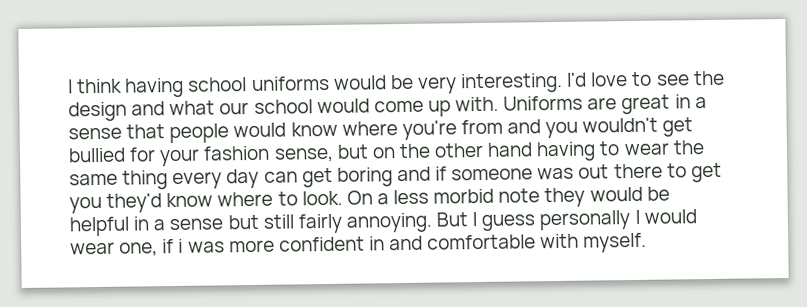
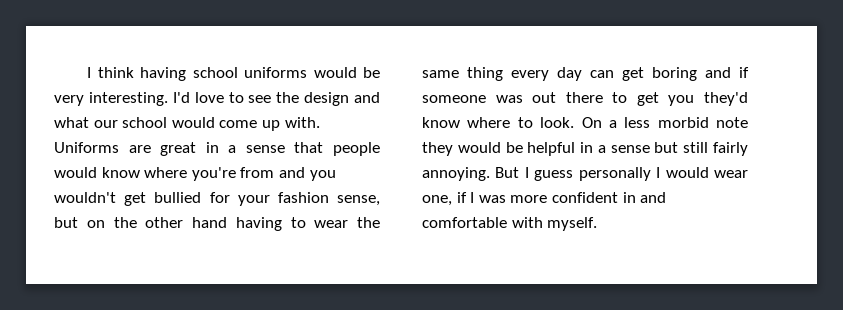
- But I guess personally I would wear one, if i was more confident in and comfortable with myself.
+ But I guess personally I would wear one, if I was more confident in and comfortable with myself.

